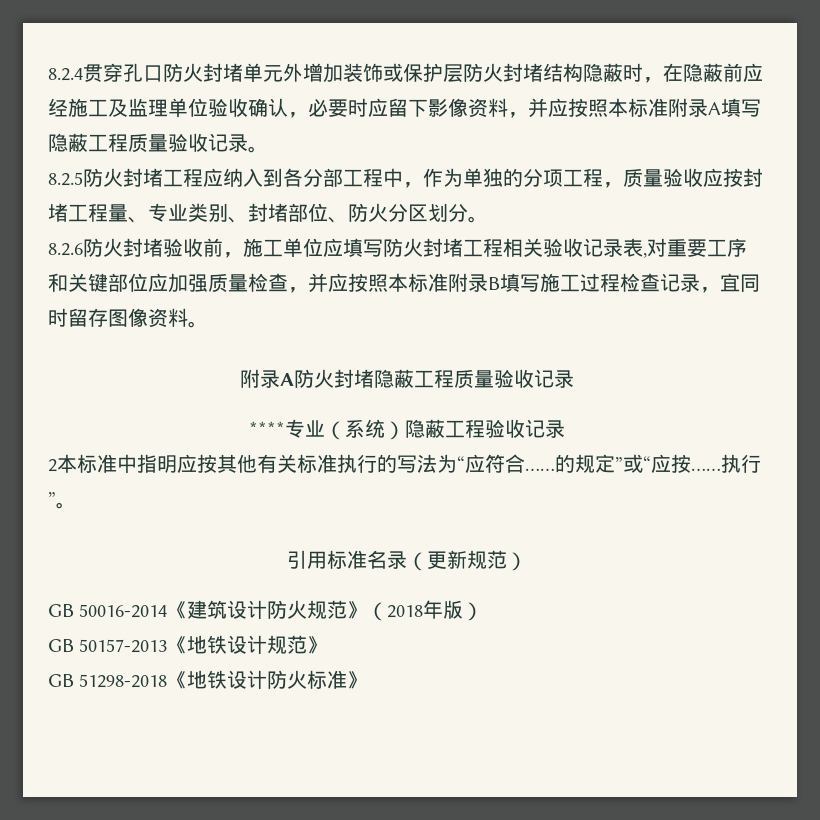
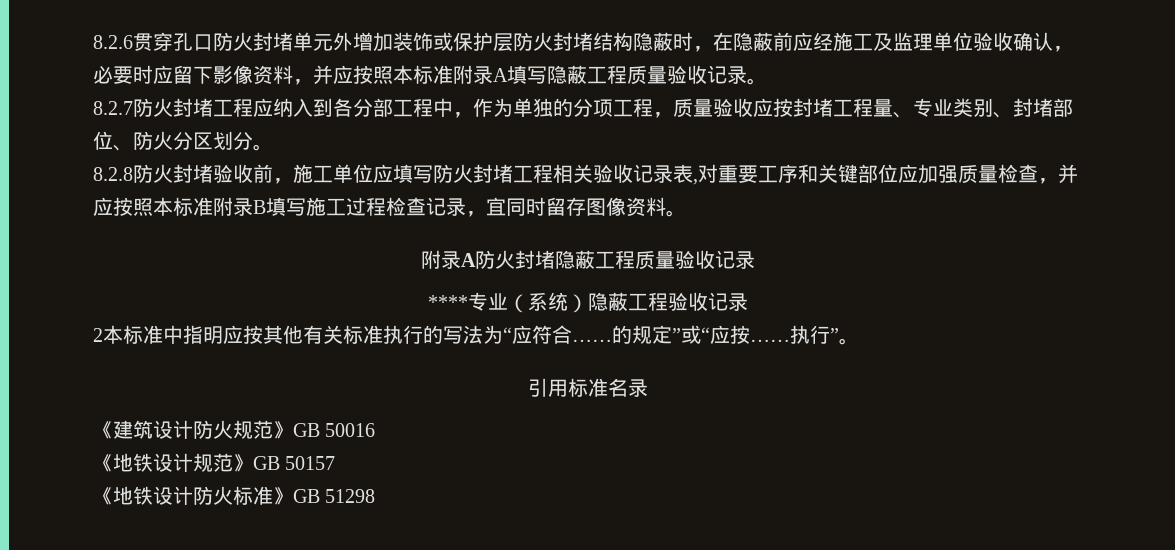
- 8.2.4贯穿孔口防火封堵单元外增加装饰或保护层防火封堵结构隐蔽时，在隐蔽前应经施工及监理单位验收确认，必要时应留下影像资料，并应按照本标准附录A填写隐蔽工程质量验收记录。
+ 8.2.6贯穿孔口防火封堵单元外增加装饰或保护层防火封堵结构隐蔽时，在隐蔽前应经施工及监理单位验收确认，必要时应留下影像资料，并应按照本标准附录A填写隐蔽工程质量验收记录。
- 8.2.5防火封堵工程应纳入到各分部工程中，作为单独的分项工程，质量验收应按封堵工程量、专业类别、封堵部位、防火分区划分。
+ 8.2.7防火封堵工程应纳入到各分部工程中，作为单独的分项工程，质量验收应按封堵工程量、专业类别、封堵部位、防火分区划分。
- 8.2.6防火封堵验收前，施工单位应填写防火封堵工程相关验收记录表,对重要工序和关键部位应加强质量检查，并应按照本标准附录B填写施工过程检查记录，宜同时留存图像资料。
+ 8.2.8防火封堵验收前，施工单位应填写防火封堵工程相关验收记录表,对重要工序和关键部位应加强质量检查，并应按照本标准附录B填写施工过程检查记录，宜同时留存图像资料。
- 引用标准名录（更新规范）
- GB 50016-2014《建筑设计防火规范》（2018年版）
- GB 50157-2013《地铁设计规范》
- GB 51298-2018《地铁设计防火标准》
+ 引用标准名录
+ 《建筑设计防火规范》GB 50016
+ 《地铁设计规范》GB 50157
+ 《地铁设计防火标准》GB 51298

